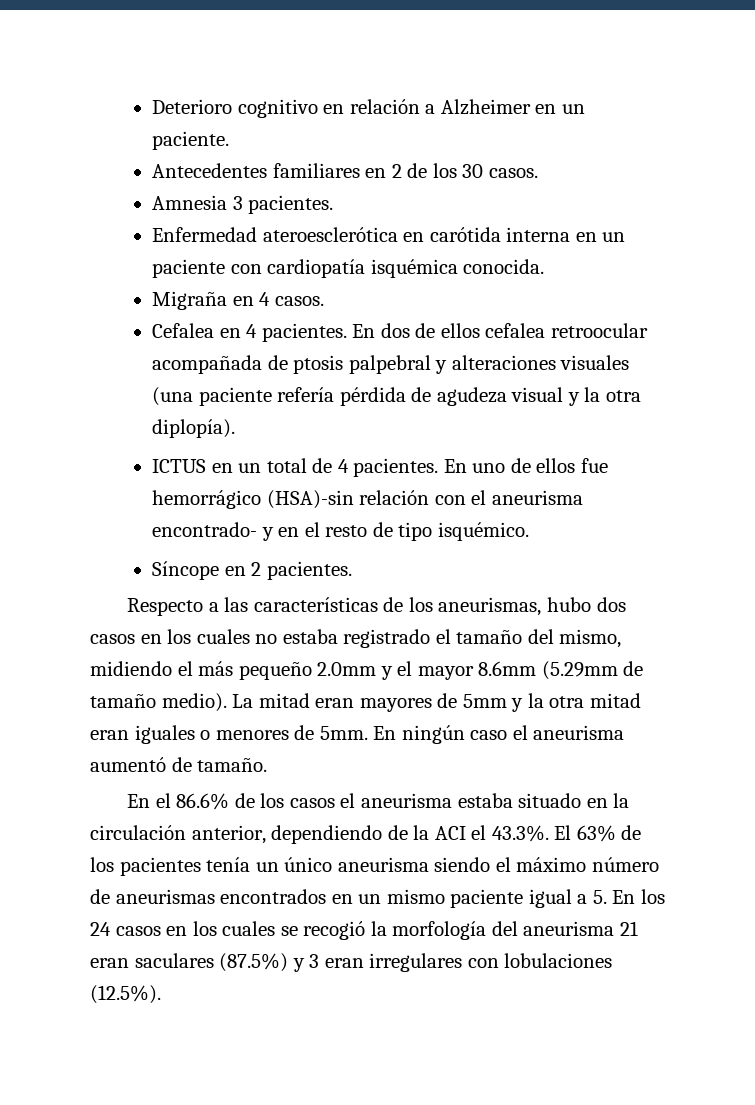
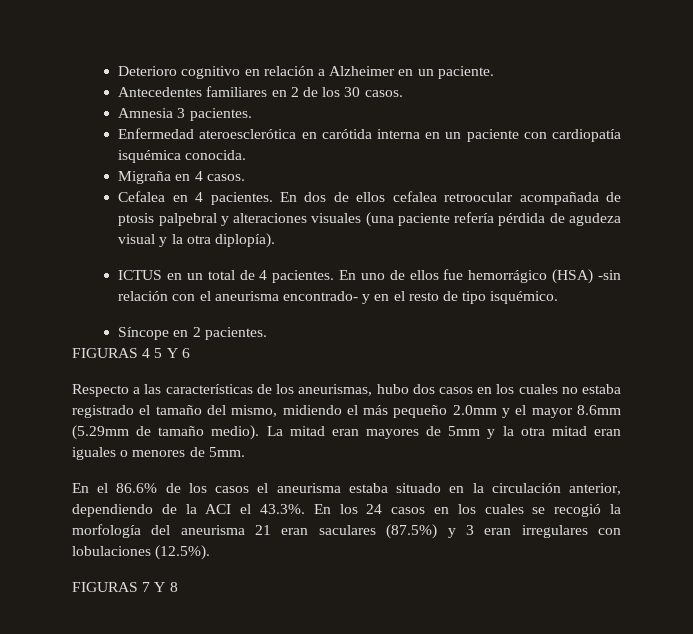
- En uno de ellos fue hemorrágico (HSA)-sin relación con el aneurisma encontrado- y en el resto de tipo isquémico.
+ En uno de ellos fue hemorrágico (HSA) -sin relación con el aneurisma encontrado- y en el resto de tipo isquémico.
+ FIGURAS 4 5 Y 6
- En ningún caso el aneurisma aumentó de tamaño.
- En el 86.6% de los casos el aneurisma estaba situado en la circulación anterior, dependiendo de la ACI el 43.3%. El 63% de los pacientes tenía un único aneurisma siendo el máximo número de aneurismas encontrados en un mismo paciente igual a 5. En los 24 casos en los cuales se recogió la morfología del aneurisma 21 eran saculares (87.5%) y 3 eran irregulares con lobulaciones (12.5%).
+ En el 86.6% de los casos el aneurisma estaba situado en la circulación anterior, dependiendo de la ACI el 43.3%. En los 24 casos en los cuales se recogió la morfología del aneurisma 21 eran saculares (87.5%) y 3 eran irregulares con lobulaciones (12.5%).
+ FIGURAS 7 Y 8

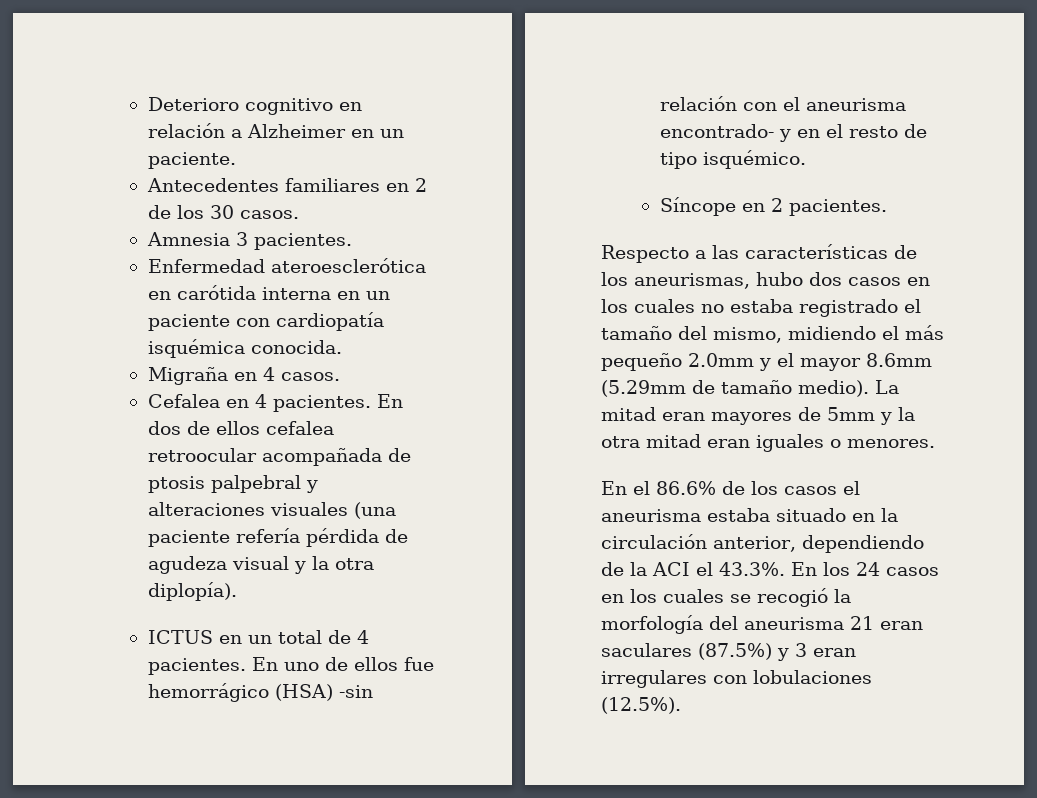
- FIGURAS 4 5 Y 6
- La mitad eran mayores de 5mm y la otra mitad eran iguales o menores de 5mm.
+ La mitad eran mayores de 5mm y la otra mitad eran iguales o menores.
- FIGURAS 7 Y 8

